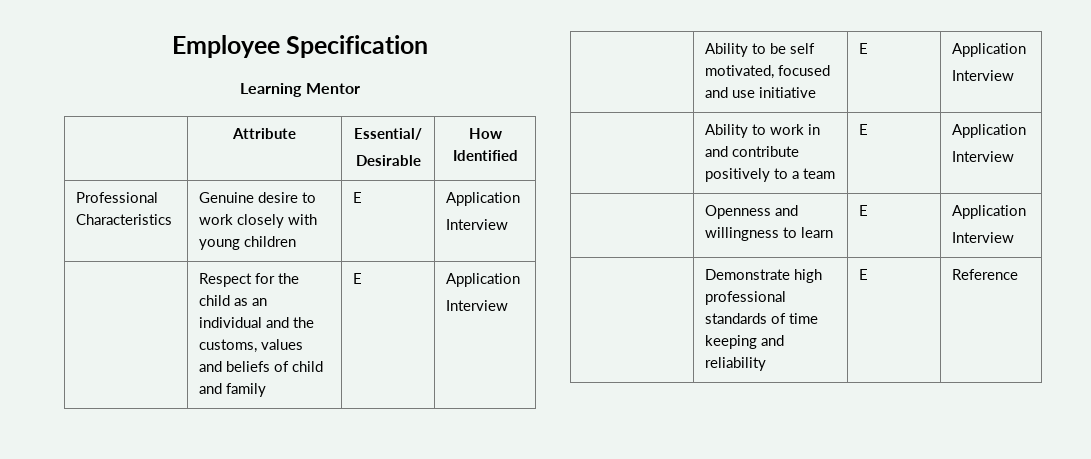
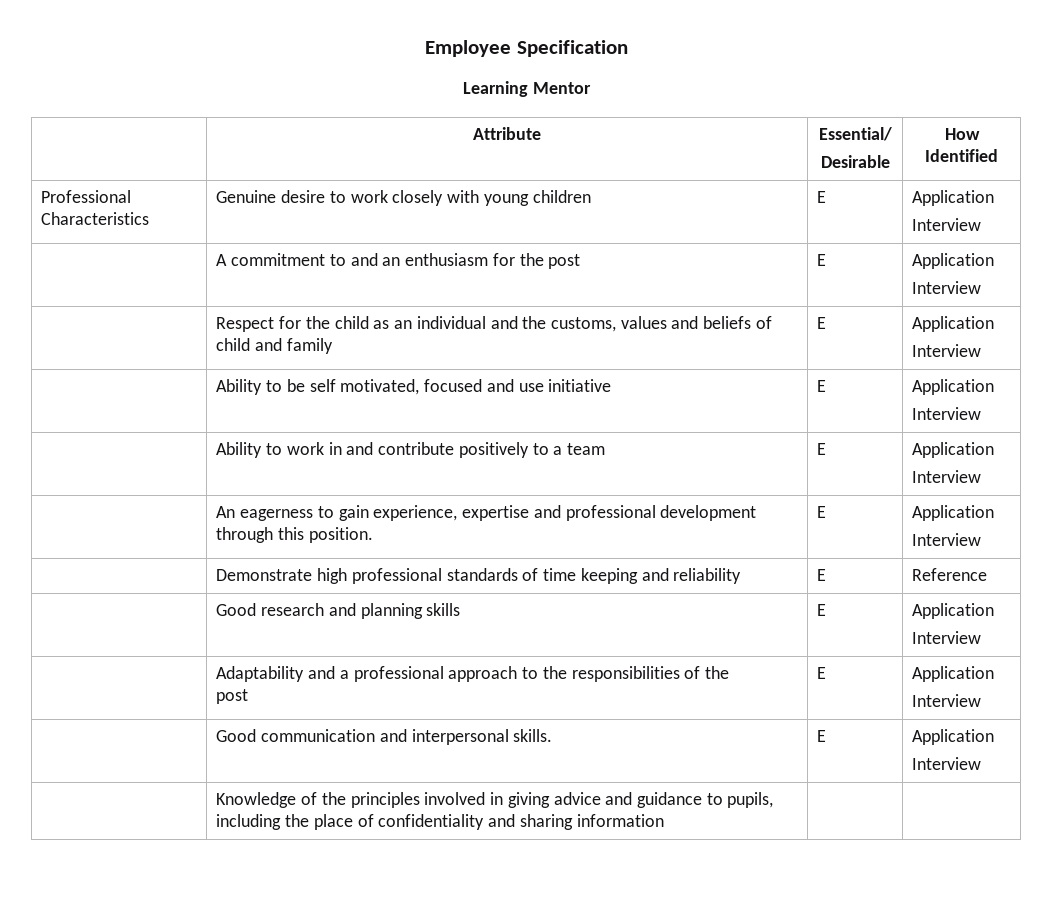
+ | A commitment to and an enthusiasm for the post | E | Application
+ Interview
- | Openness and willingness to learn | E | Application
+ | An eagerness to gain experience, expertise and professional development through this position. | E | Application
+ | Good research and planning skills | E | Application
+ Interview
+ | Adaptability and a professional approach to the responsibilities of the
+ post | E | Application
+ Interview
+ | Good communication and interpersonal skills. | E | Application
+ Interview
+ | Knowledge of the principles involved in giving advice and guidance to pupils, including the place of confidentiality and sharing information | |

